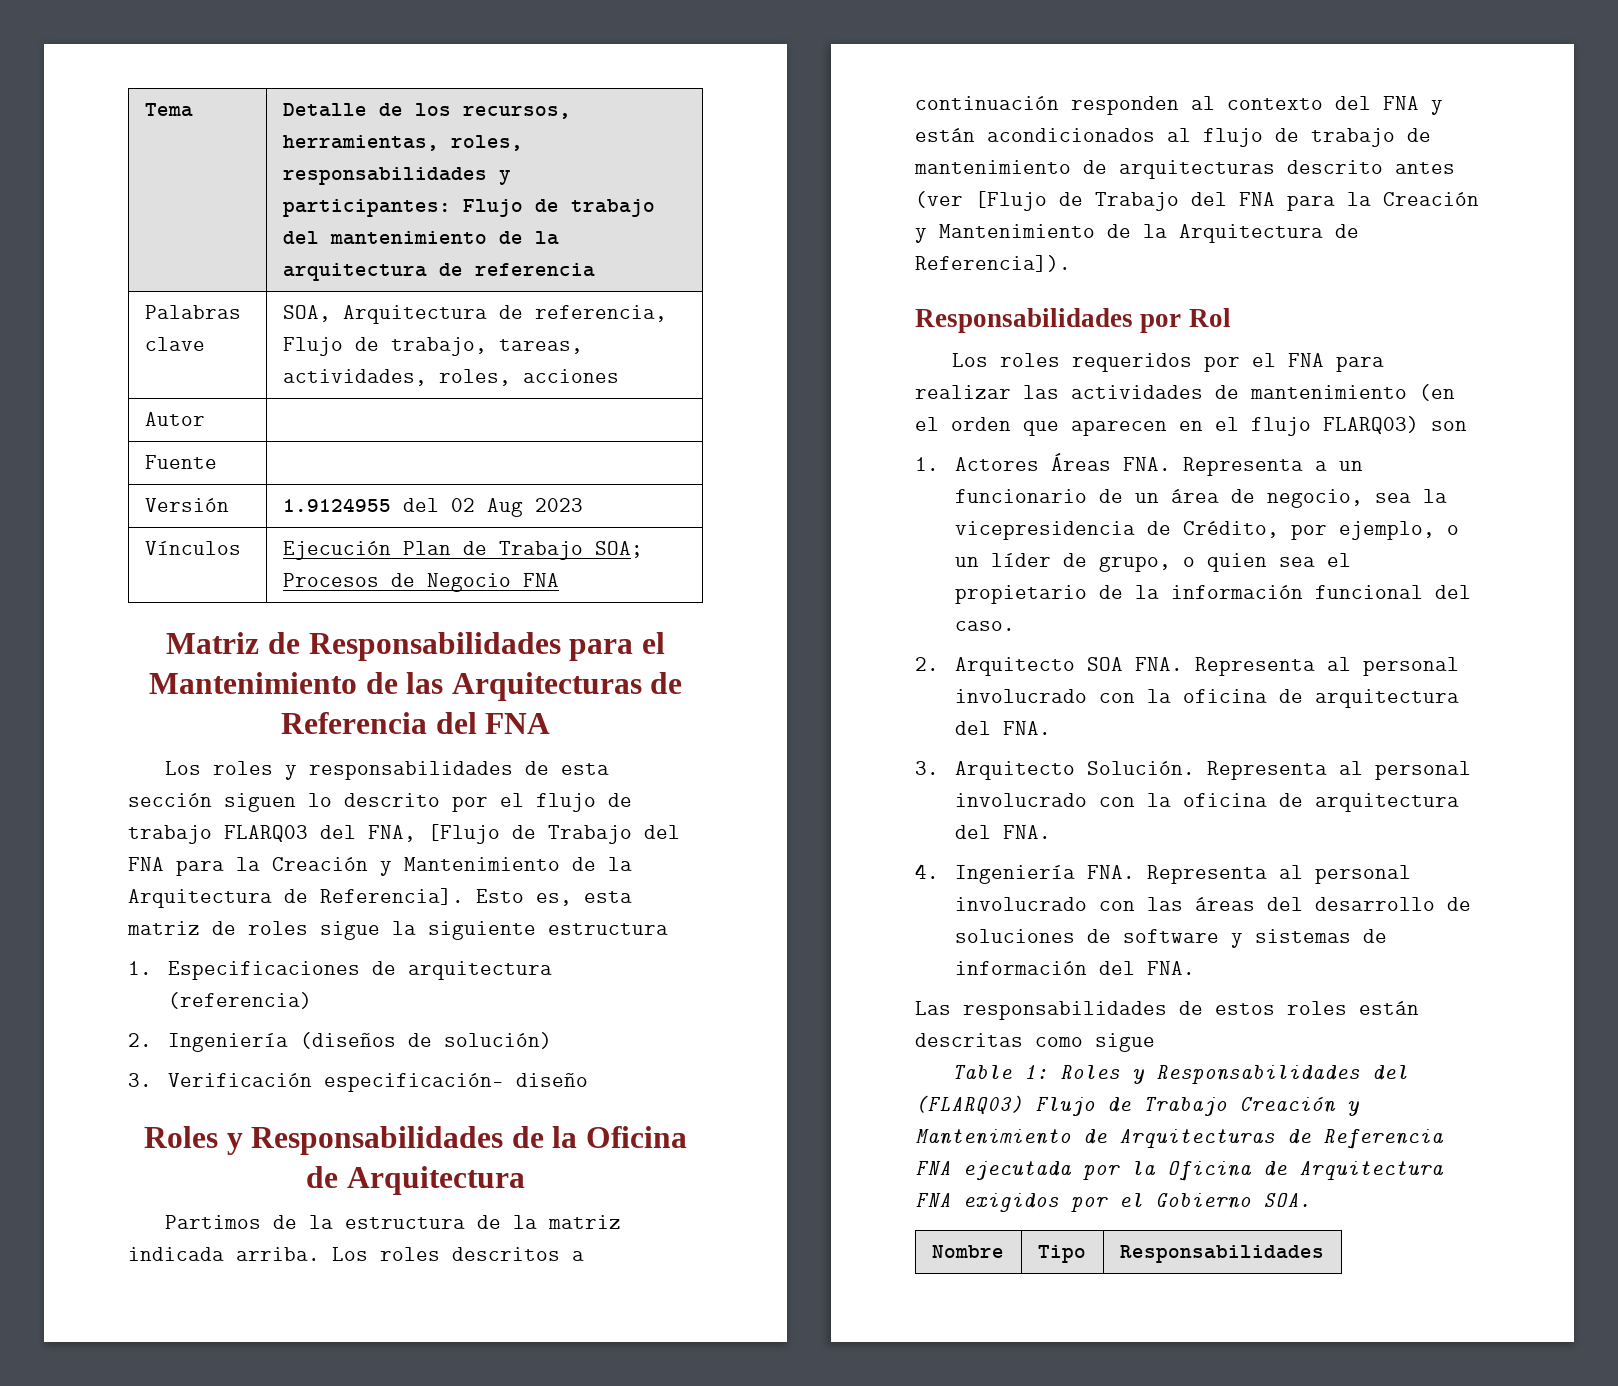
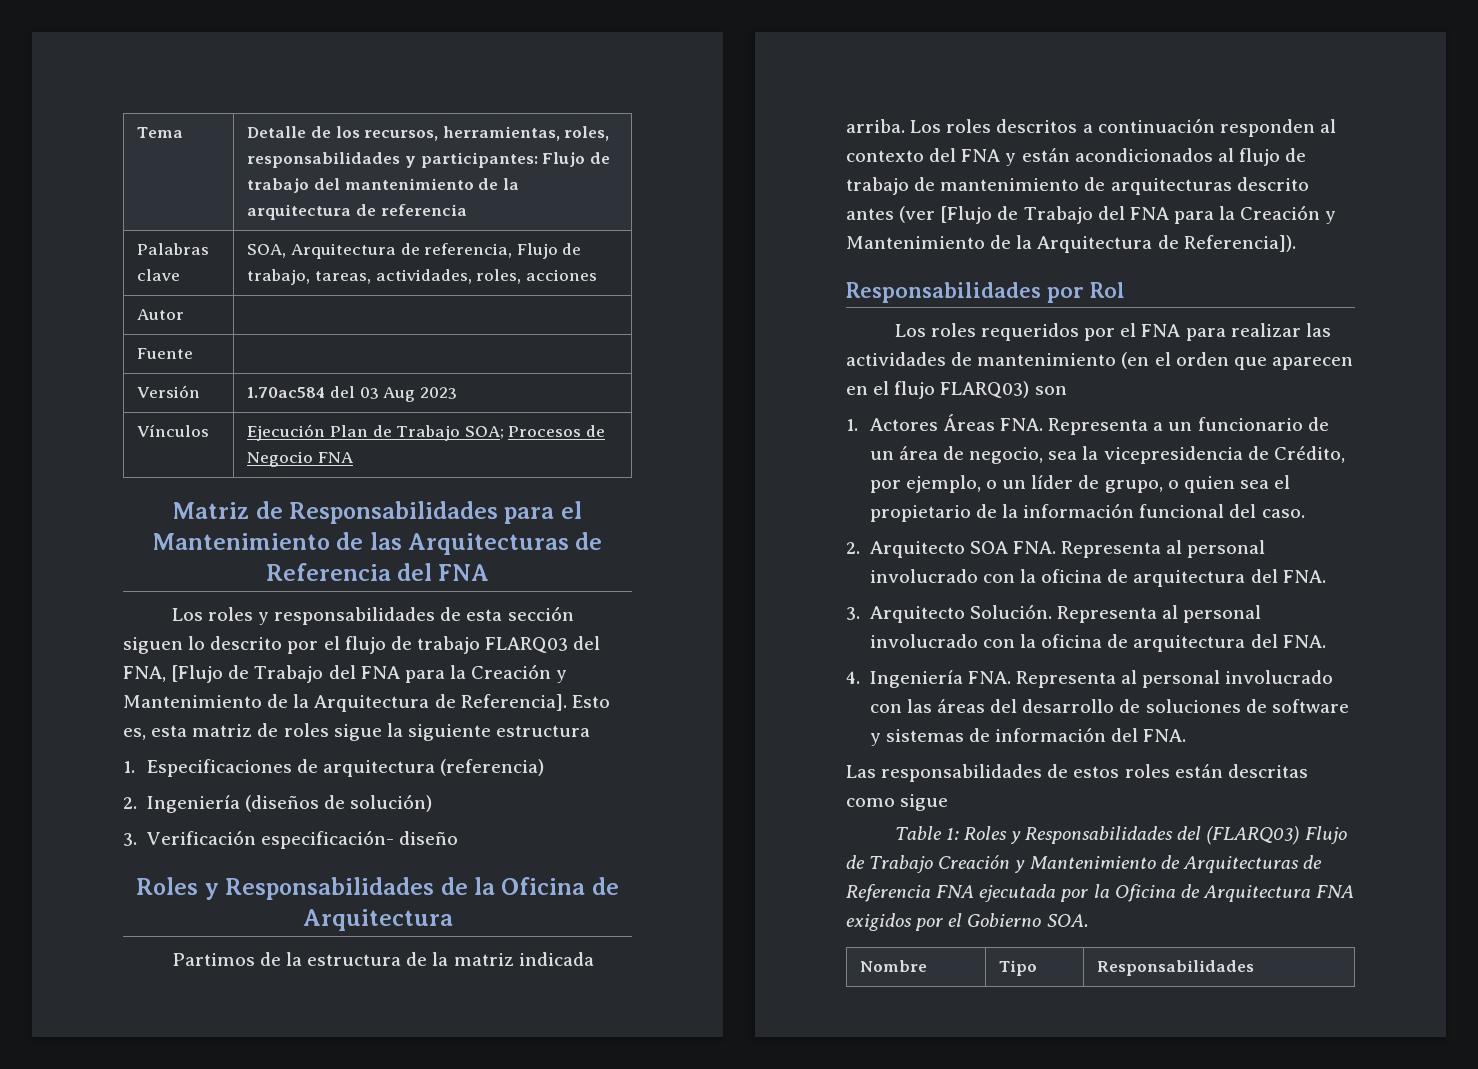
- Versión | 1.9124955 del 02 Aug 2023
+ Versión | 1.70ac584 del 03 Aug 2023

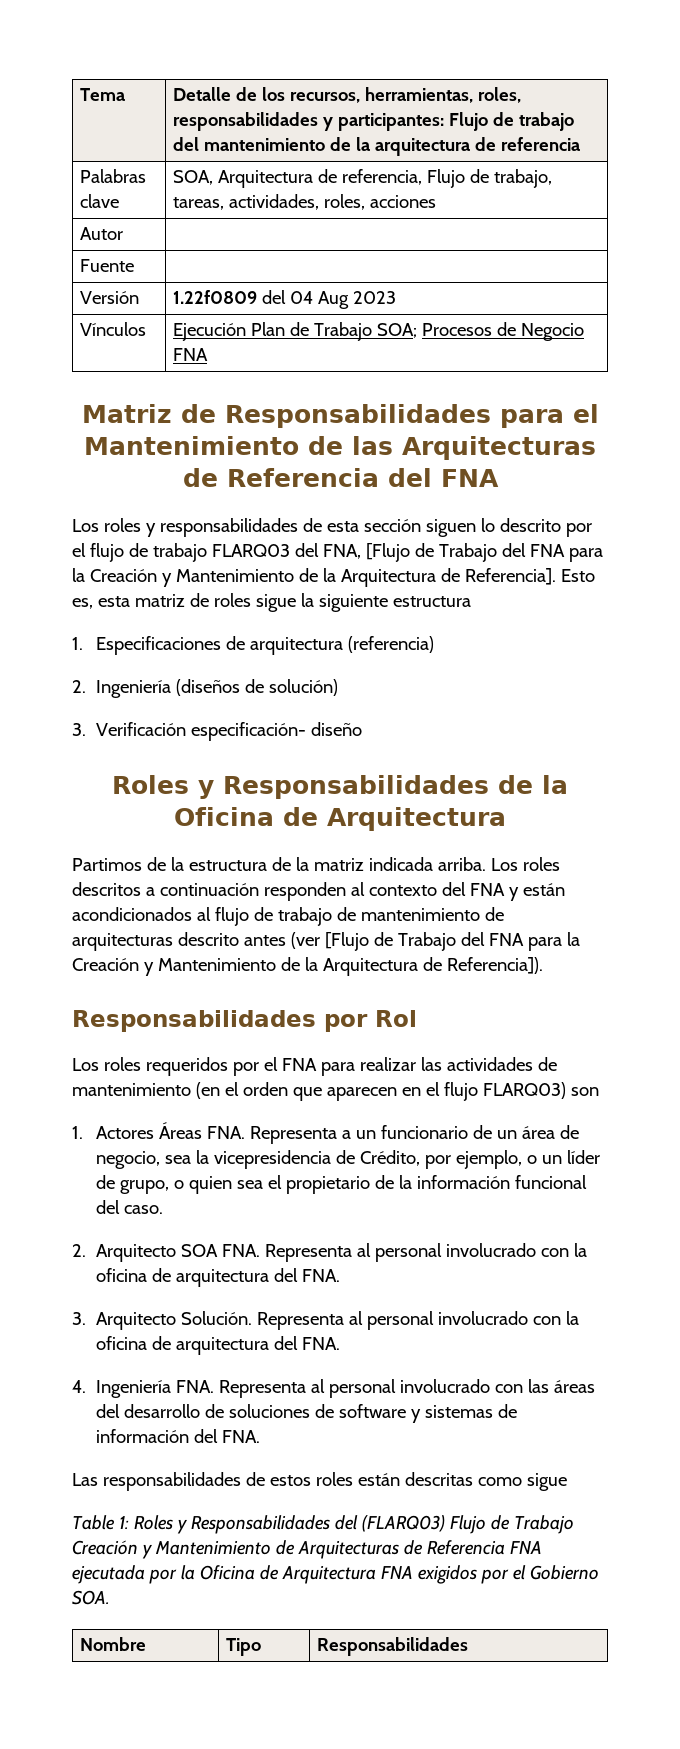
- Versión | 1.70ac584 del 03 Aug 2023
+ Versión | 1.22f0809 del 04 Aug 2023

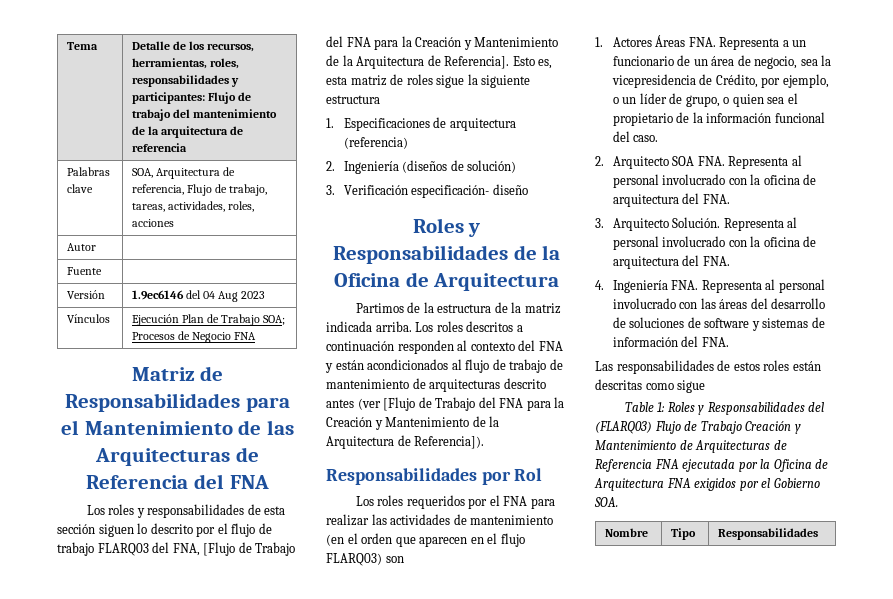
- Versión | 1.22f0809 del 04 Aug 2023
+ Versión | 1.9ec6146 del 04 Aug 2023

